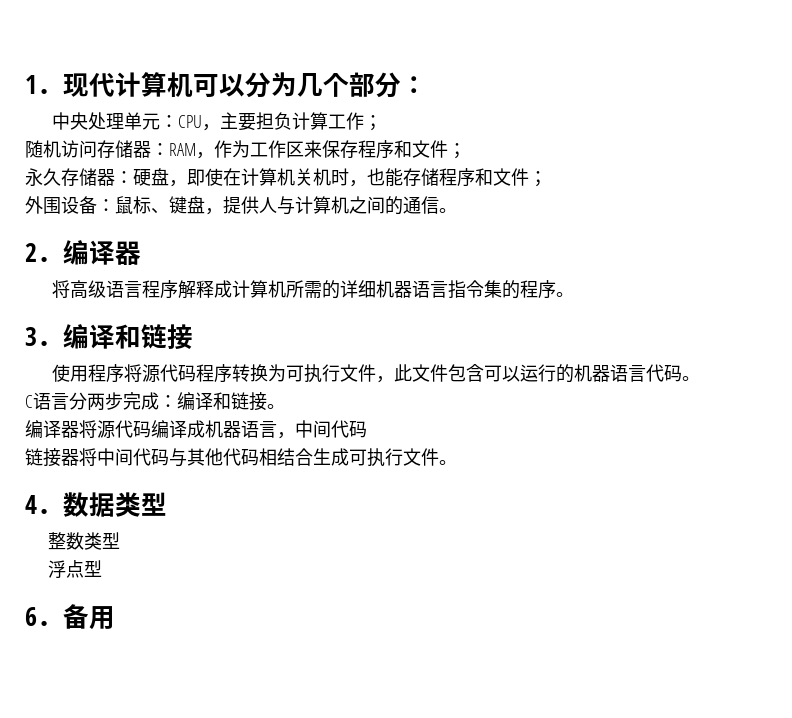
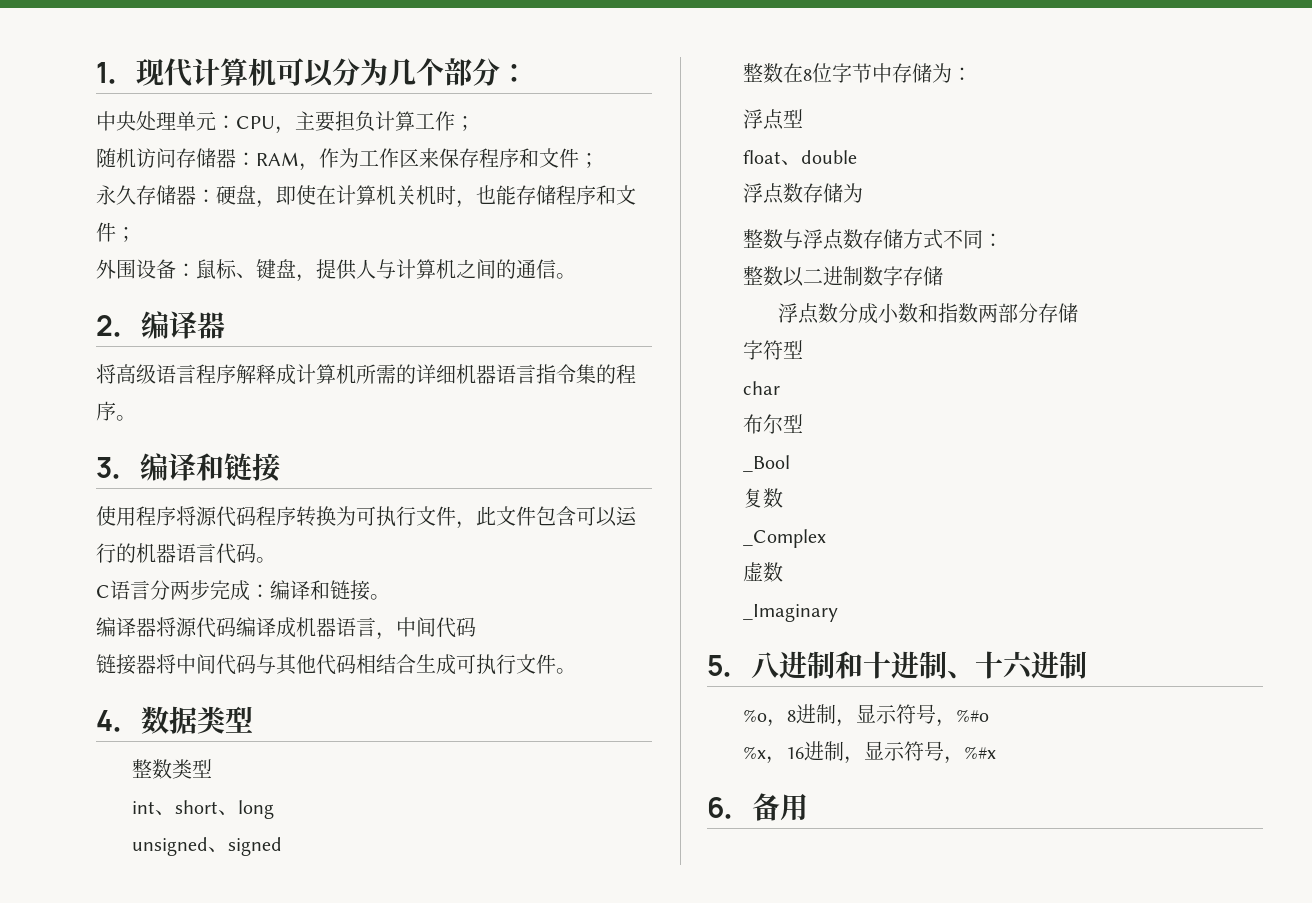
+ int、short、long
+ unsigned、signed
+ 整数在8位字节中存储为：
  浮点型
+ float、double
+ 浮点数存储为
+ 整数与浮点数存储方式不同：
+ 整数以二进制数字存储
+ 浮点数分成小数和指数两部分存储
+ 字符型
+ char
+ 布尔型
+ _Bool
+ 复数
+ _Complex
+ 虚数
+ _Imaginary
+ 5．八进制和十进制、十六进制
+ %o，8进制，显示符号，%#o
+ %x，16进制，显示符号，%#x

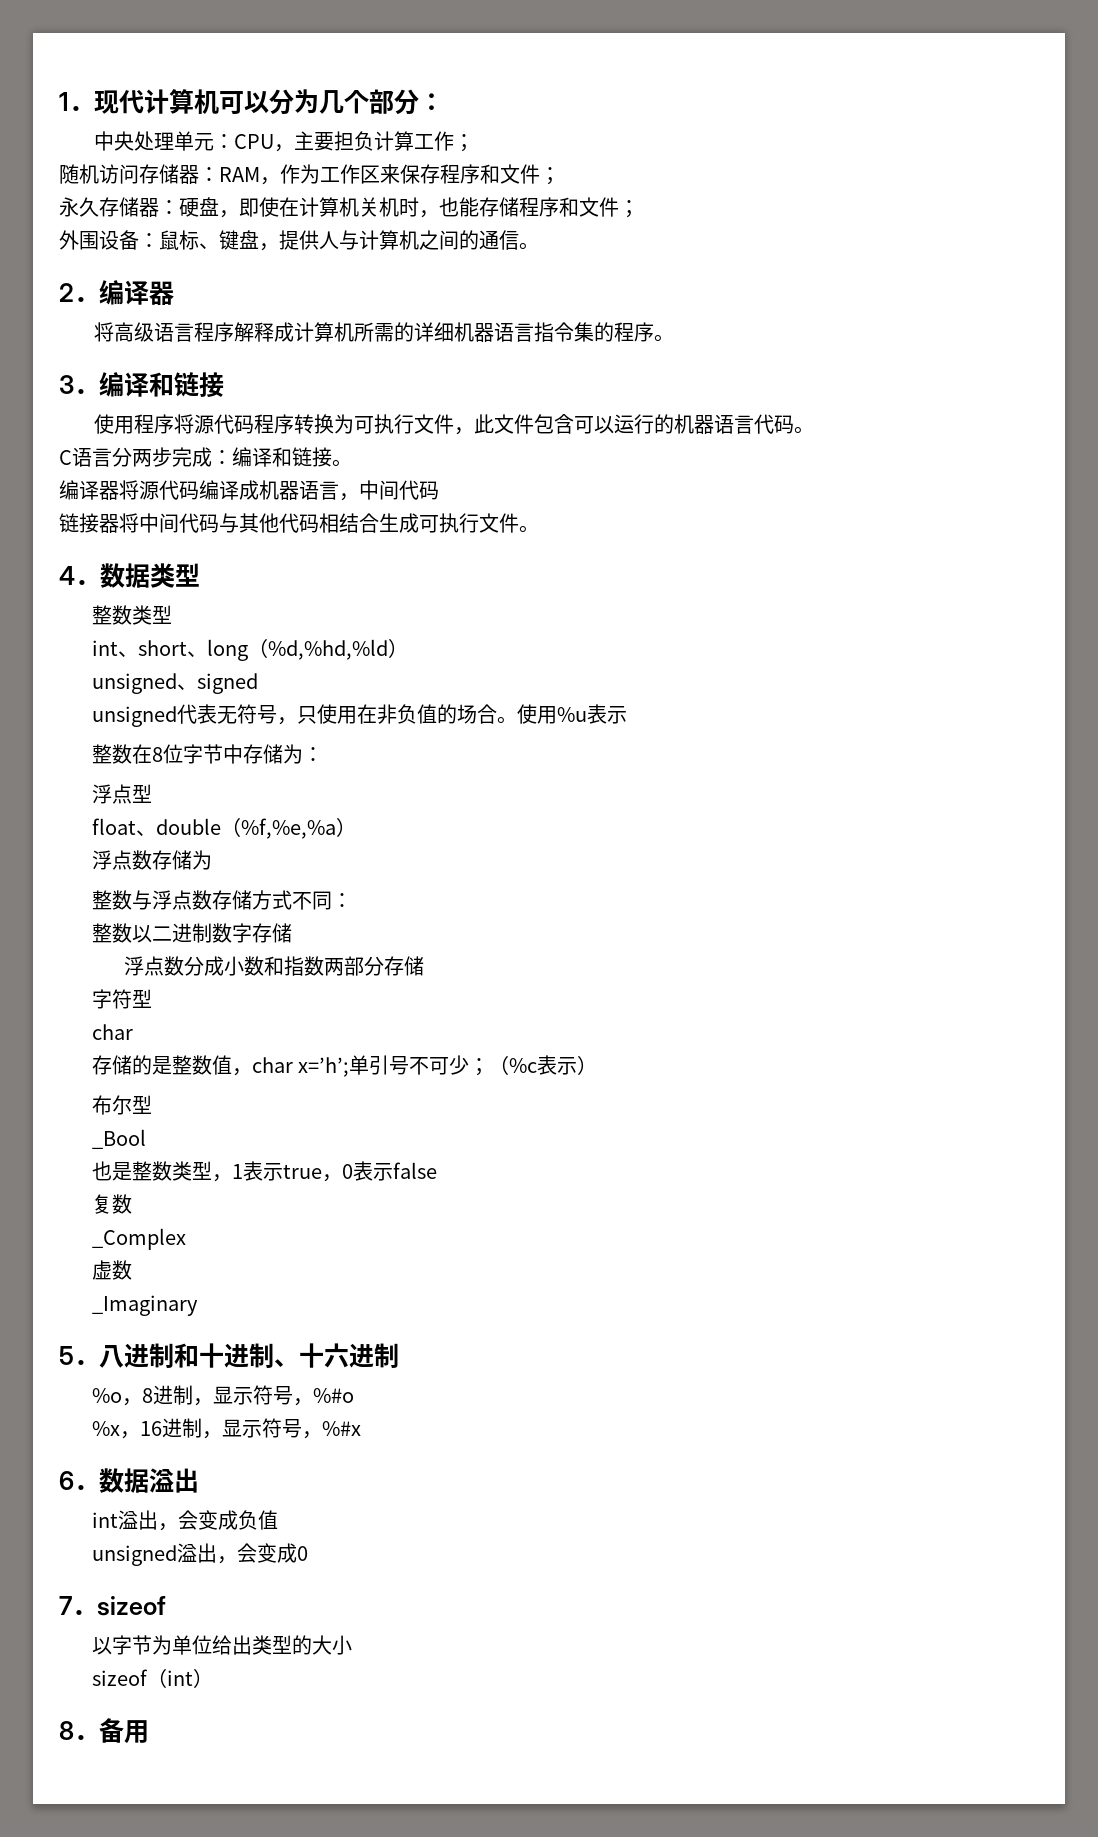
- int、short、long
+ int、short、long（%d,%hd,%ld）
+ unsigned代表无符号，只使用在非负值的场合。使用%u表示
- float、double
+ float、double（%f,%e,%a）
+ 存储的是整数值，char x=’h’;单引号不可少；（%c表示）
  布尔型
  _Bool
+ 也是整数类型，1表示true，0表示false
- 6．备用
+ 6．数据溢出
+ int溢出，会变成负值
+ unsigned溢出，会变成0
+ 7．sizeof
+ 以字节为单位给出类型的大小
+ sizeof（int）
+ 8．备用

